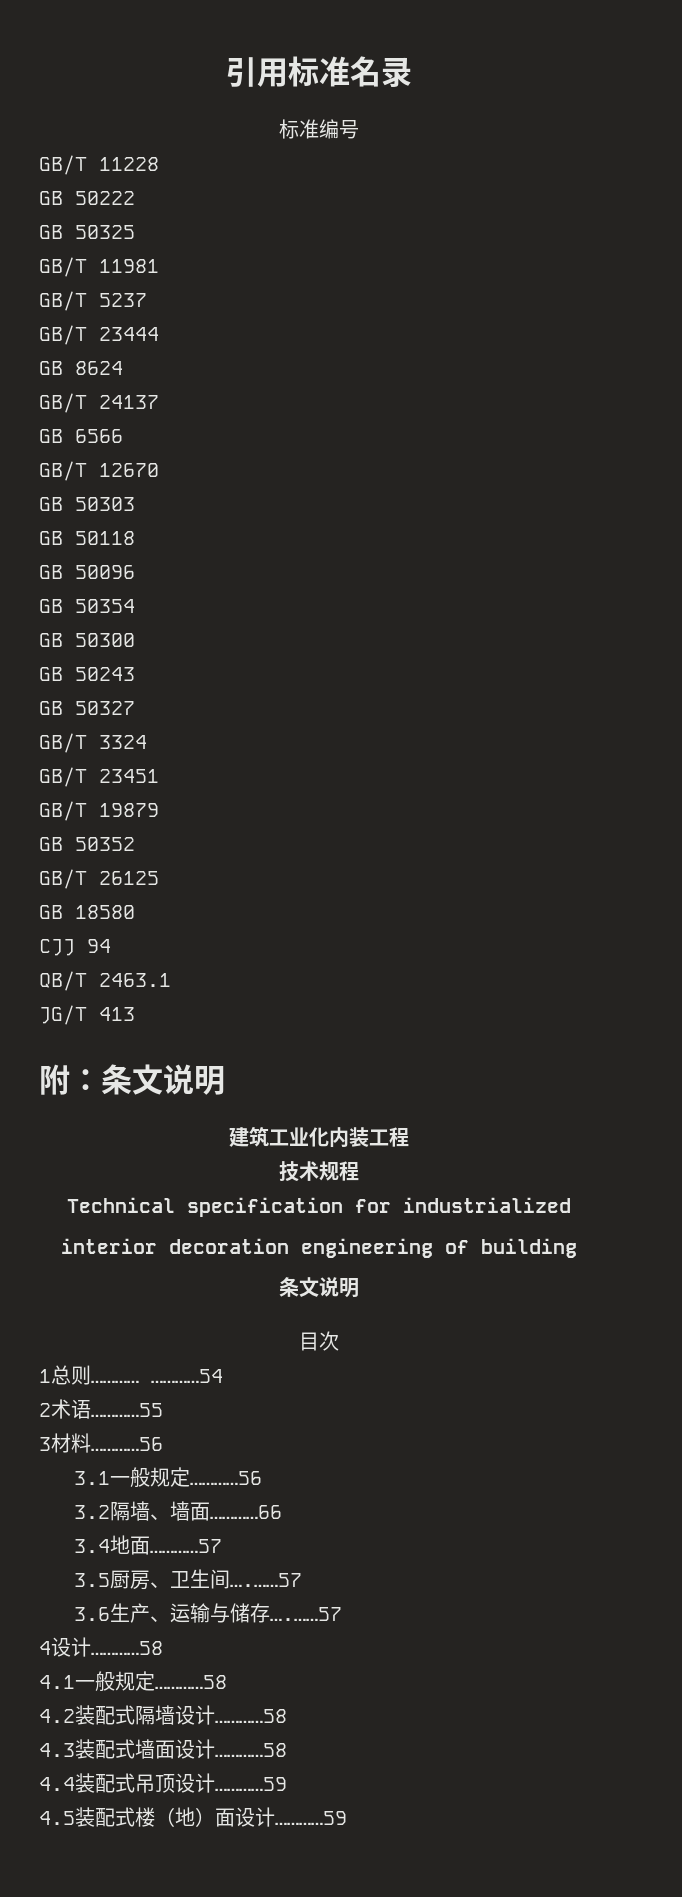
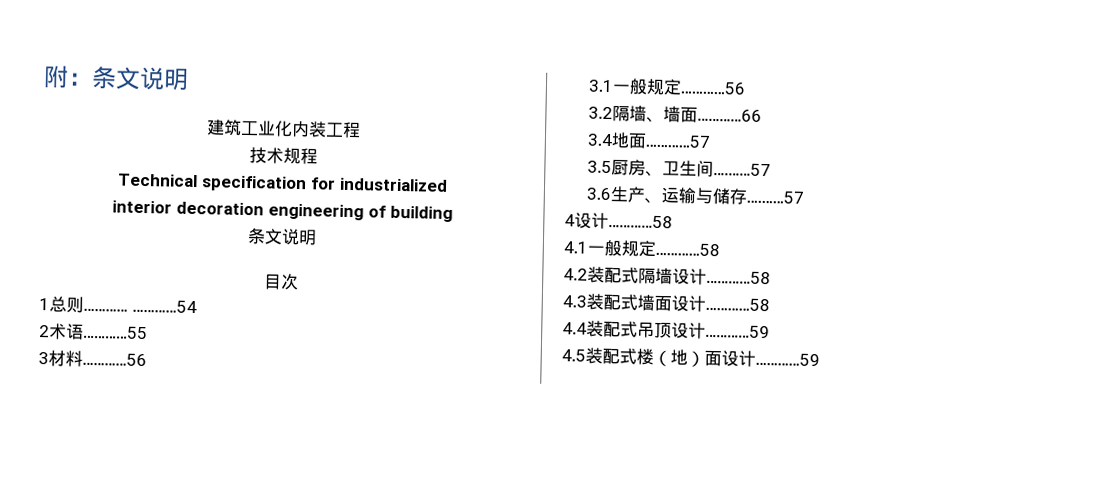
- 引用标准名录
- 标准编号
- GB/T 11228
- GB 50222
- GB 50325
- GB/T 11981
- GB/T 5237
- GB/T 23444
- GB 8624
- GB/T 24137
- GB 6566
- GB/T 12670
- GB 50303
- GB 50118
- GB 50096
- GB 50354
- GB 50300
- GB 50243
- GB 50327
- GB/T 3324
- GB/T 23451
- GB/T 19879
- GB 50352
- GB/T 26125
- GB 18580
- CJJ 94
- QB/T 2463.1
- JG/T 413

